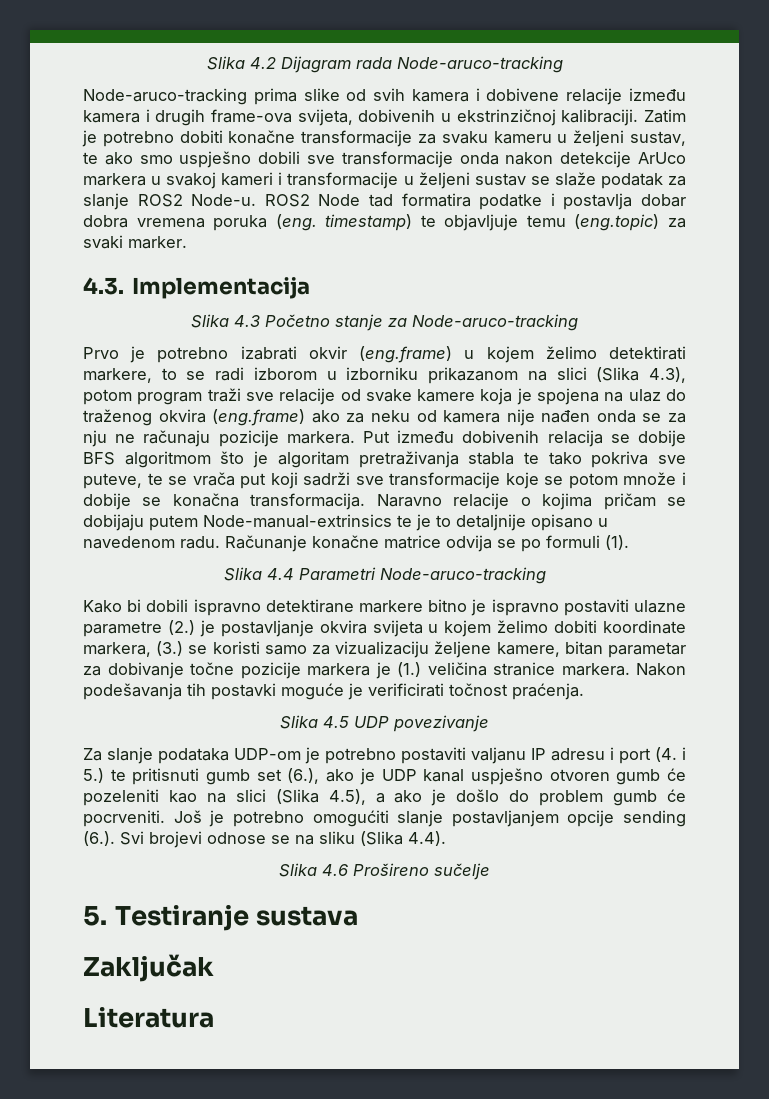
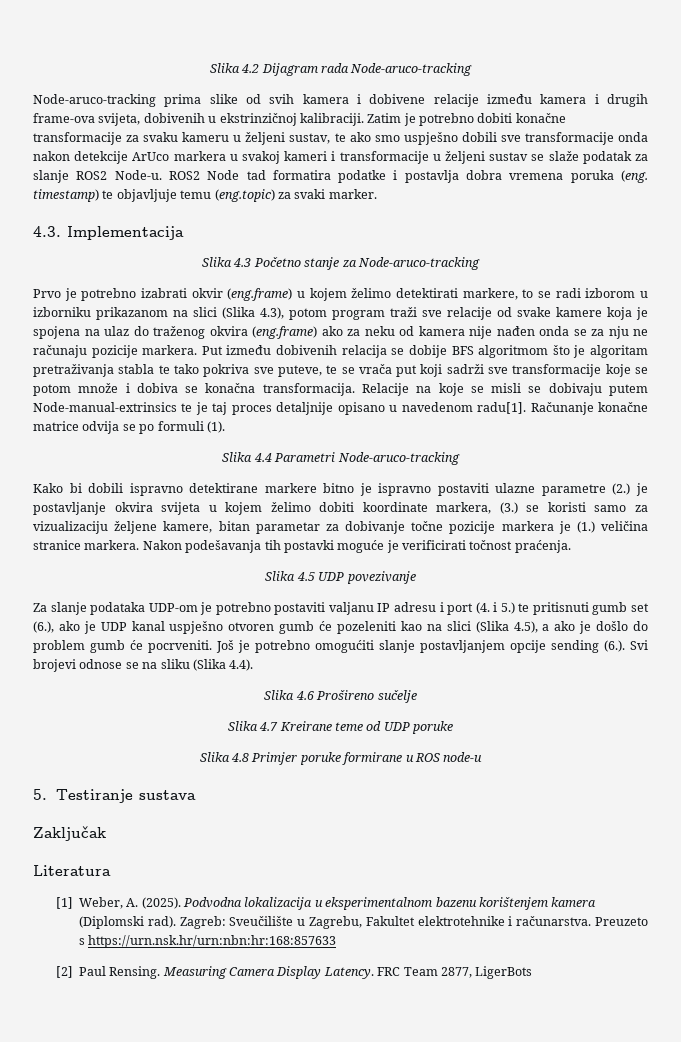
- ROS2 Node tad formatira podatke i postavlja dobar dobra vremena poruka (eng. timestamp) te objavljuje temu (eng.topic) za svaki marker.
+ ROS2 Node tad formatira podatke i postavlja dobra vremena poruka (eng. timestamp) te objavljuje temu (eng.topic) za svaki marker.
- Put između dobivenih relacija se dobije BFS algoritmom što je algoritam pretraživanja stabla te tako pokriva sve puteve, te se vrača put koji sadrži sve transformacije koje se potom množe i dobije se konačna transformacija.
+ Put između dobivenih relacija se dobije BFS algoritmom što je algoritam pretraživanja stabla te tako pokriva sve puteve, te se vrača put koji sadrži sve transformacije koje se potom množe i dobiva se konačna transformacija.
- Naravno relacije o kojima pričam se dobijaju putem Node-manual-extrinsics te je to detaljnije opisano u navedenom radu.
+ Relacije na koje se misli se dobivaju putem Node-manual-extrinsics te je taj proces detaljnije opisano u navedenom radu[1].
+ Slika 4.7 Kreirane teme od UDP poruke
+ Slika 4.8 Primjer poruke formirane u ROS node-u
+ [1] Weber, A. (2025). Podvodna lokalizacija u eksperimentalnom bazenu korištenjem kamera (Diplomski rad). Zagreb: Sveučilište u Zagrebu, Fakultet elektrotehnike i računarstva. Preuzeto s https://urn.nsk.hr/urn:nbn:hr:168:857633
+ [2] Paul Rensing. Measuring Camera Display Latency. FRC Team 2877, LigerBots

